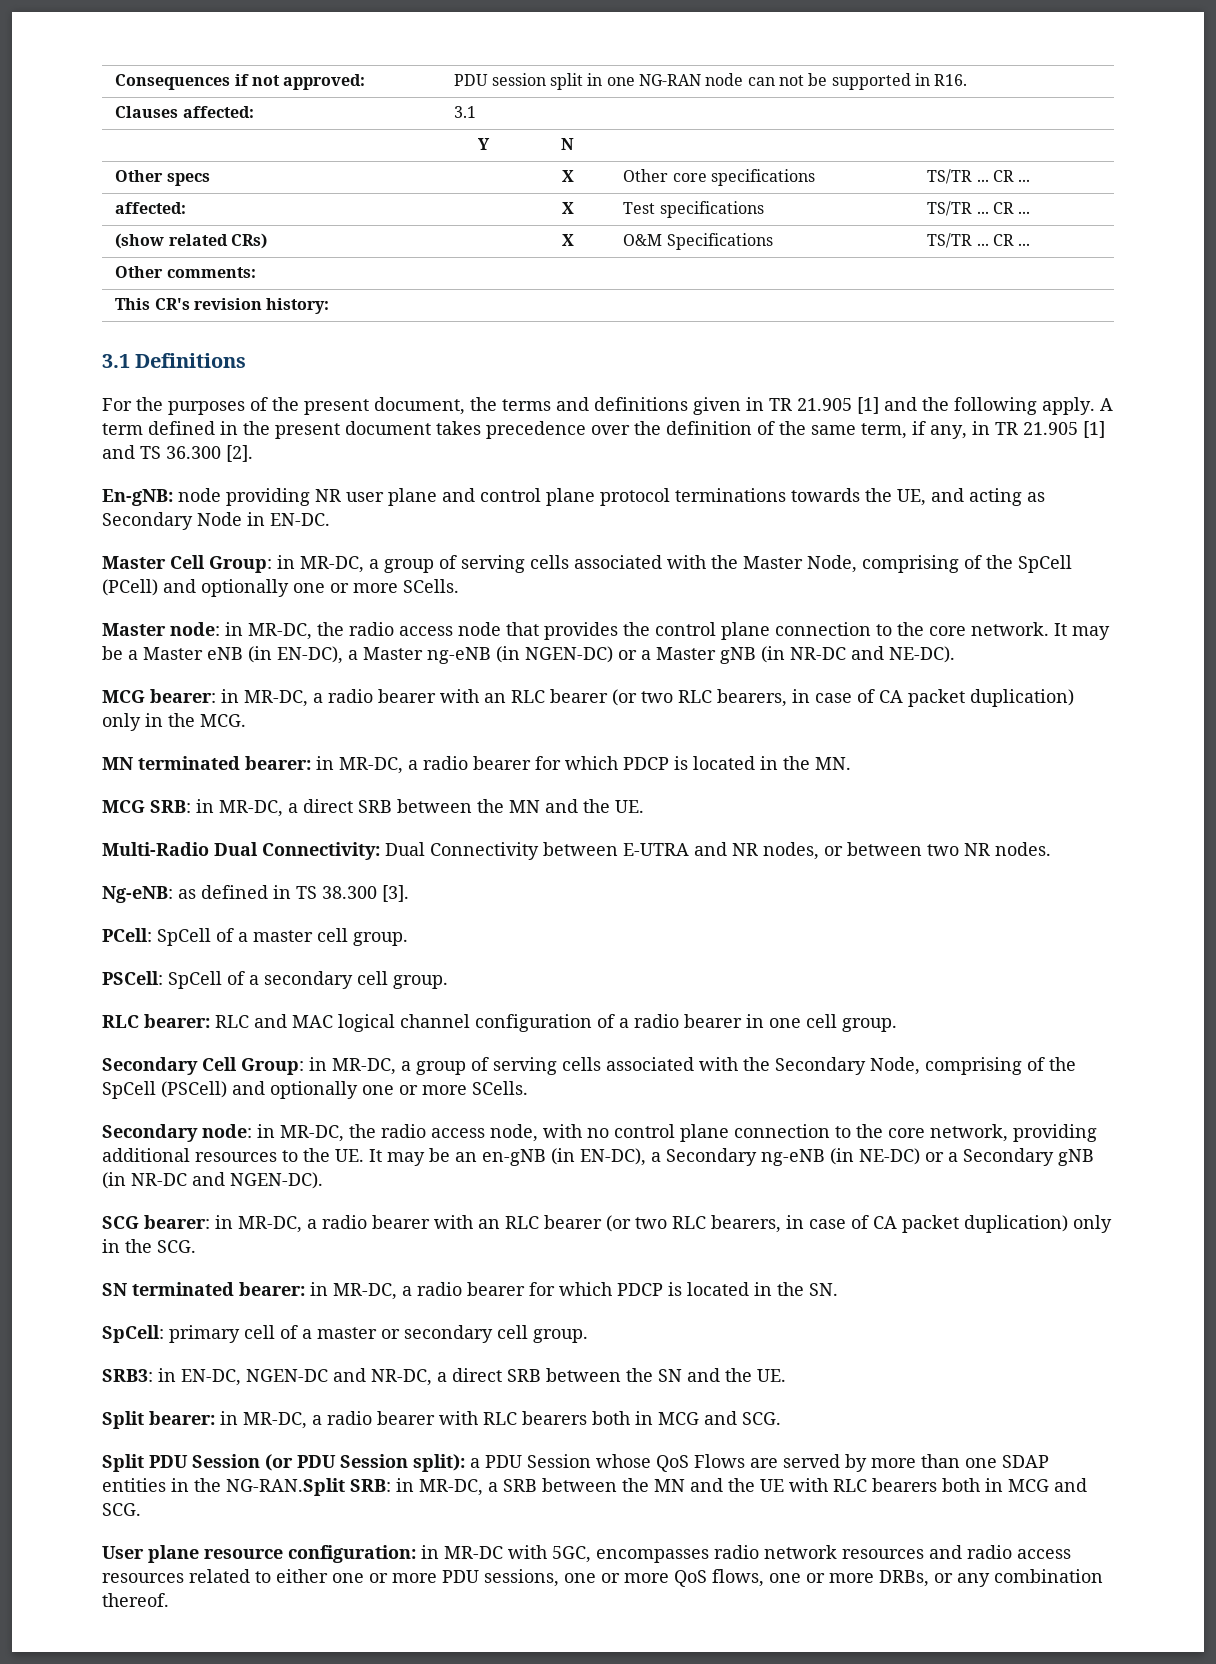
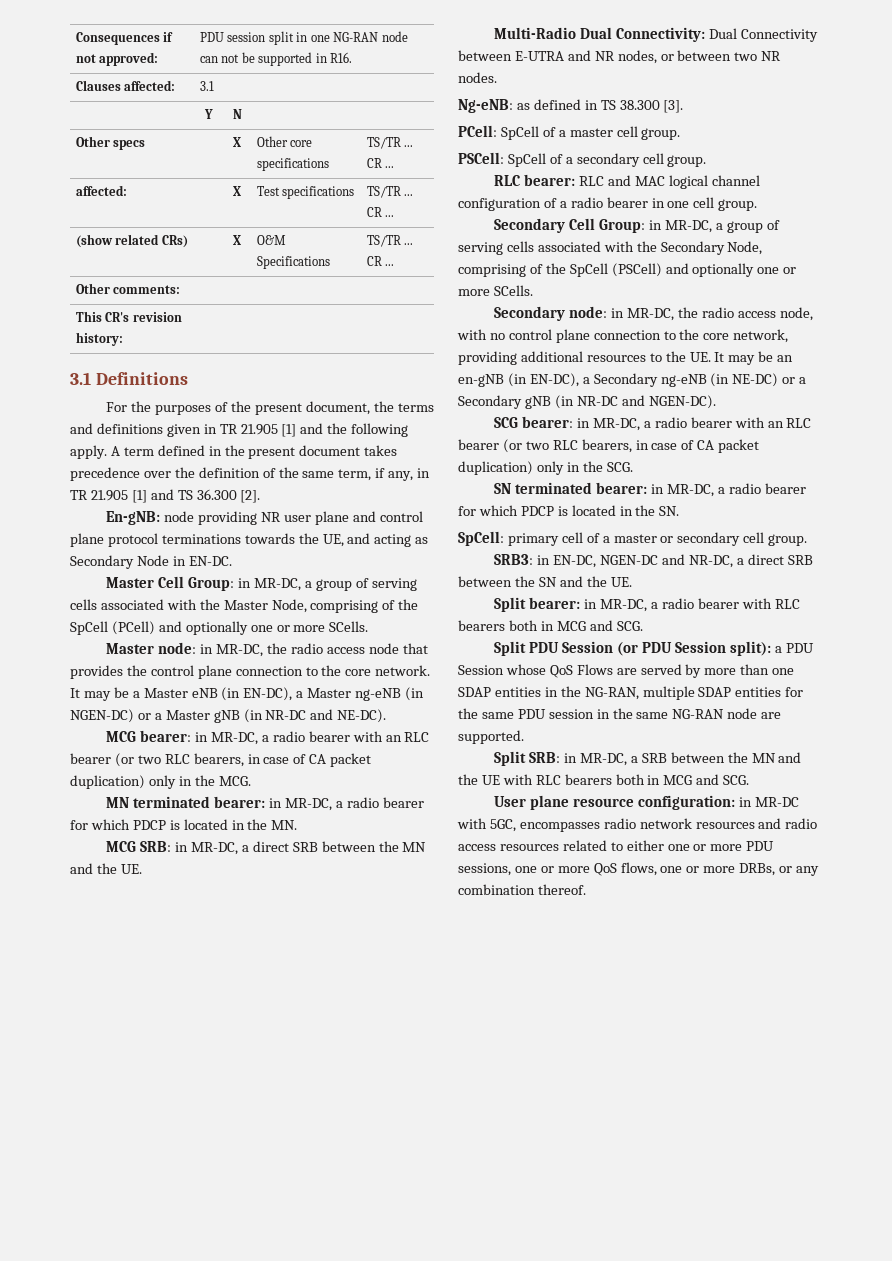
- Split PDU Session (or PDU Session split): a PDU Session whose QoS Flows are served by more than one SDAP entities in the NG-RAN.Split SRB: in MR-DC, a SRB between the MN and the UE with RLC bearers both in MCG and SCG.
+ Split PDU Session (or PDU Session split): a PDU Session whose QoS Flows are served by more than one SDAP entities in the NG-RAN, multiple SDAP entities for the same PDU session in the same NG-RAN node are supported.
+ Split SRB: in MR-DC, a SRB between the MN and the UE with RLC bearers both in MCG and SCG.

